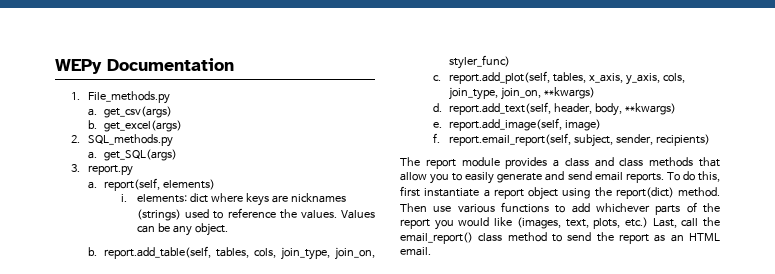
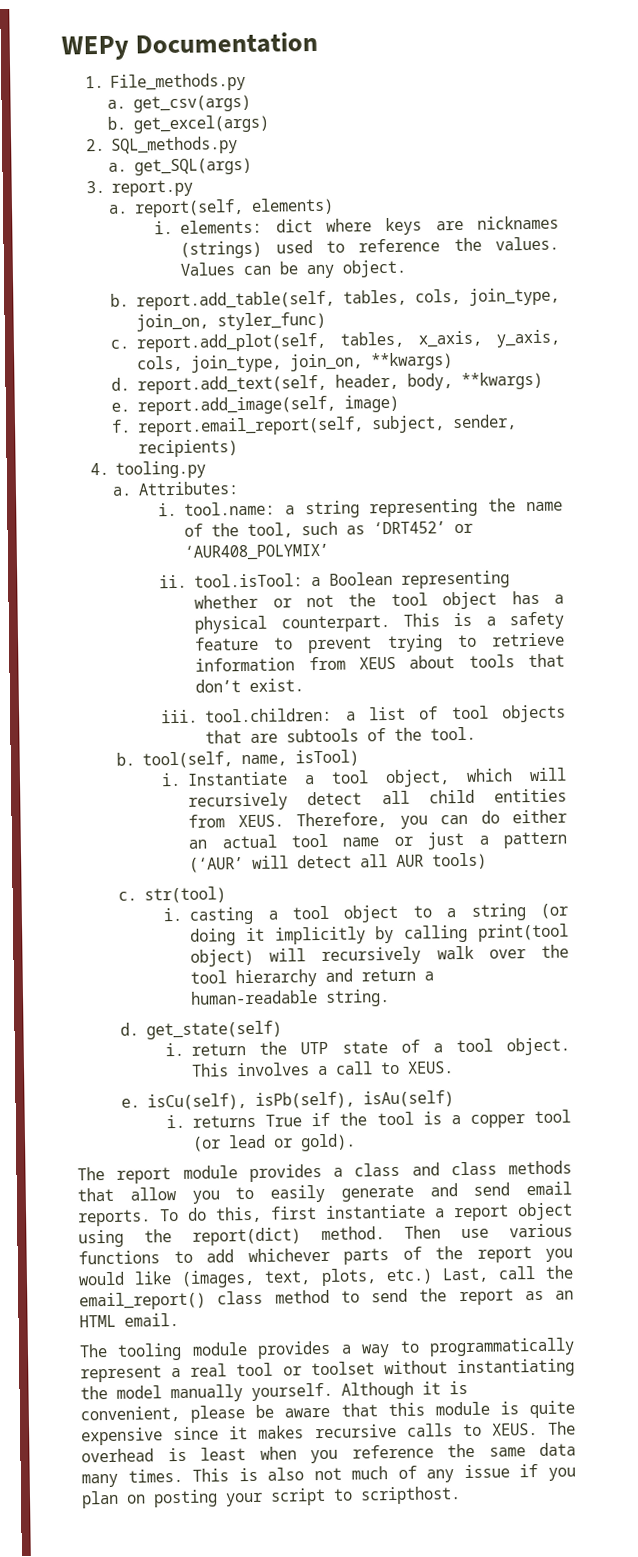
+ 4. tooling.py
+ a. Attributes:
+ i. tool.name: a string representing the name of the tool, such as ‘DRT452’ or ‘AUR408_POLYMIX’
+ ii. tool.isTool: a Boolean representing whether or not the tool object has a physical counterpart. This is a safety feature to prevent trying to retrieve information from XEUS about tools that don’t exist.
+ iii. tool.children: a list of tool objects that are subtools of the tool.
+ b. tool(self, name, isTool)
+ i. Instantiate a tool object, which will recursively detect all child entities from XEUS. Therefore, you can do either an actual tool name or just a pattern (‘AUR’ will detect all AUR tools)
+ c. str(tool)
+ i. casting a tool object to a string (or doing it implicitly by calling print(tool object) will recursively walk over the tool hierarchy and return a human-readable string.
+ d. get_state(self)
+ i. return the UTP state of a tool object. This involves a call to XEUS.
+ e. isCu(self), isPb(self), isAu(self)
+ i. returns True if the tool is a copper tool (or lead or gold).
+ The tooling module provides a way to programmatically represent a real tool or toolset without instantiating the model manually yourself. Although it is convenient, please be aware that this module is quite expensive since it makes recursive calls to XEUS. The overhead is least when you reference the same data many times. This is also not much of any issue if you plan on posting your script to scripthost.

